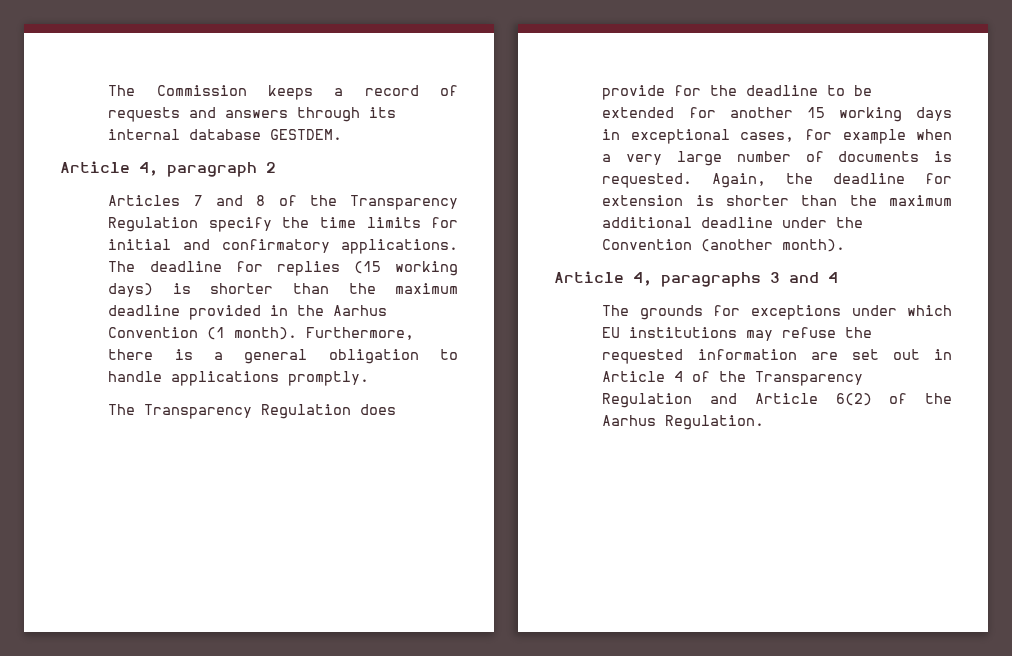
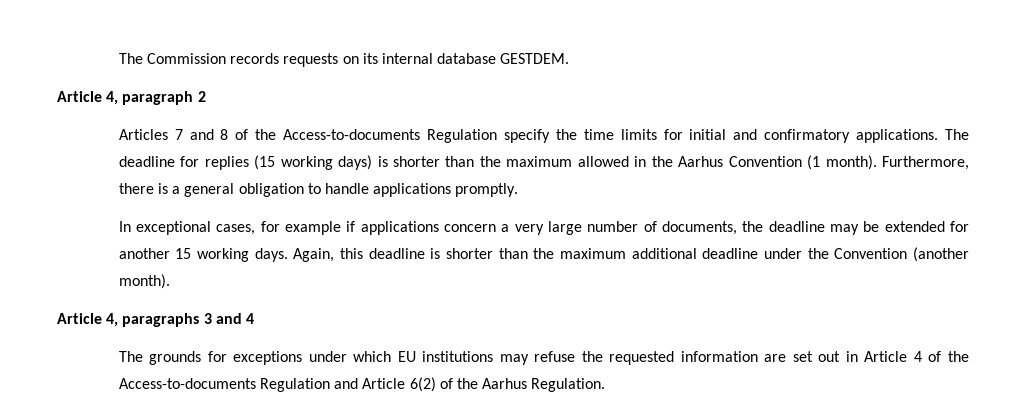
- The Commission keeps a record of requests and answers through its internal database GESTDEM.
+ The Commission records requests on its internal database GESTDEM.
- Articles 7 and 8 of the Transparency Regulation specify the time limits for initial and confirmatory applications.
+ Articles 7 and 8 of the Access-to-documents Regulation specify the time limits for initial and confirmatory applications.
- The deadline for replies (15 working days) is shorter than the maximum deadline provided in the Aarhus Convention (1 month).
+ The deadline for replies (15 working days) is shorter than the maximum allowed in the Aarhus Convention (1 month).
- The Transparency Regulation does provide for the deadline to be extended for another 15 working days in exceptional cases, for example when a very large number of documents is requested. Again, the deadline for extension is shorter than the maximum additional deadline under the Convention (another month).
+ In exceptional cases, for example if applications concern a very large number of documents, the deadline may be extended for another 15 working days. Again, this deadline is shorter than the maximum additional deadline under the Convention (another month).
- The grounds for exceptions under which EU institutions may refuse the requested information are set out in Article 4 of the Transparency Regulation and Article 6(2) of the Aarhus Regulation.
+ The grounds for exceptions under which EU institutions may refuse the requested information are set out in Article 4 of the Access-to-documents Regulation and Article 6(2) of the Aarhus Regulation.

